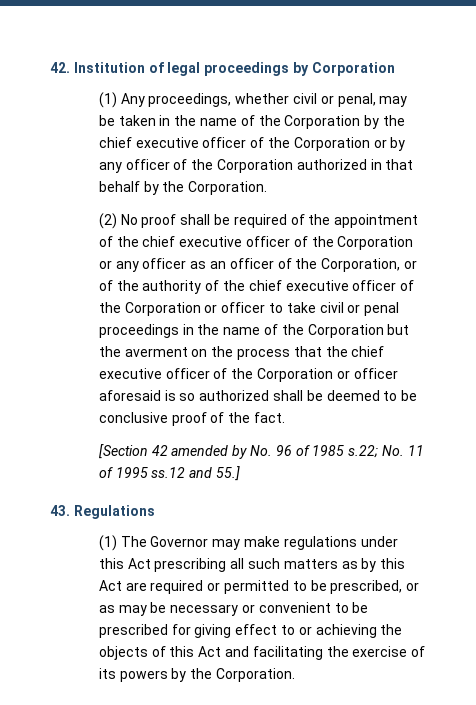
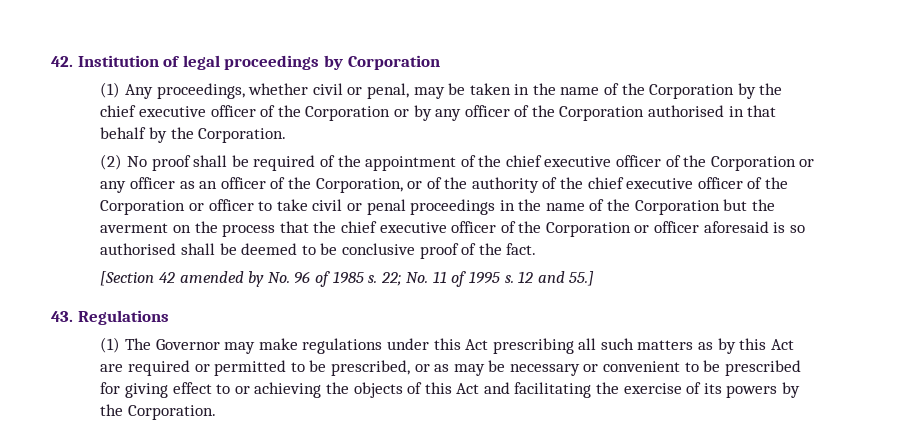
- (1) Any proceedings, whether civil or penal, may be taken in the name of the Corporation by the chief executive officer of the Corporation or by any officer of the Corporation authorized in that behalf by the Corporation.
+ (1) Any proceedings, whether civil or penal, may be taken in the name of the Corporation by the chief executive officer of the Corporation or by any officer of the Corporation authorised in that behalf by the Corporation.
- (2) No proof shall be required of the appointment of the chief executive officer of the Corporation or any officer as an officer of the Corporation, or of the authority of the chief executive officer of the Corporation or officer to take civil or penal proceedings in the name of the Corporation but the averment on the process that the chief executive officer of the Corporation or officer aforesaid is so authorized shall be deemed to be conclusive proof of the fact.
+ (2) No proof shall be required of the appointment of the chief executive officer of the Corporation or any officer as an officer of the Corporation, or of the authority of the chief executive officer of the Corporation or officer to take civil or penal proceedings in the name of the Corporation but the averment on the process that the chief executive officer of the Corporation or officer aforesaid is so authorised shall be deemed to be conclusive proof of the fact.
- [Section 42 amended by No. 96 of 1985 s.22; No. 11 of 1995 ss.12 and 55.]
+ [Section 42 amended by No. 96 of 1985 s. 22; No. 11 of 1995 s. 12 and 55.]

